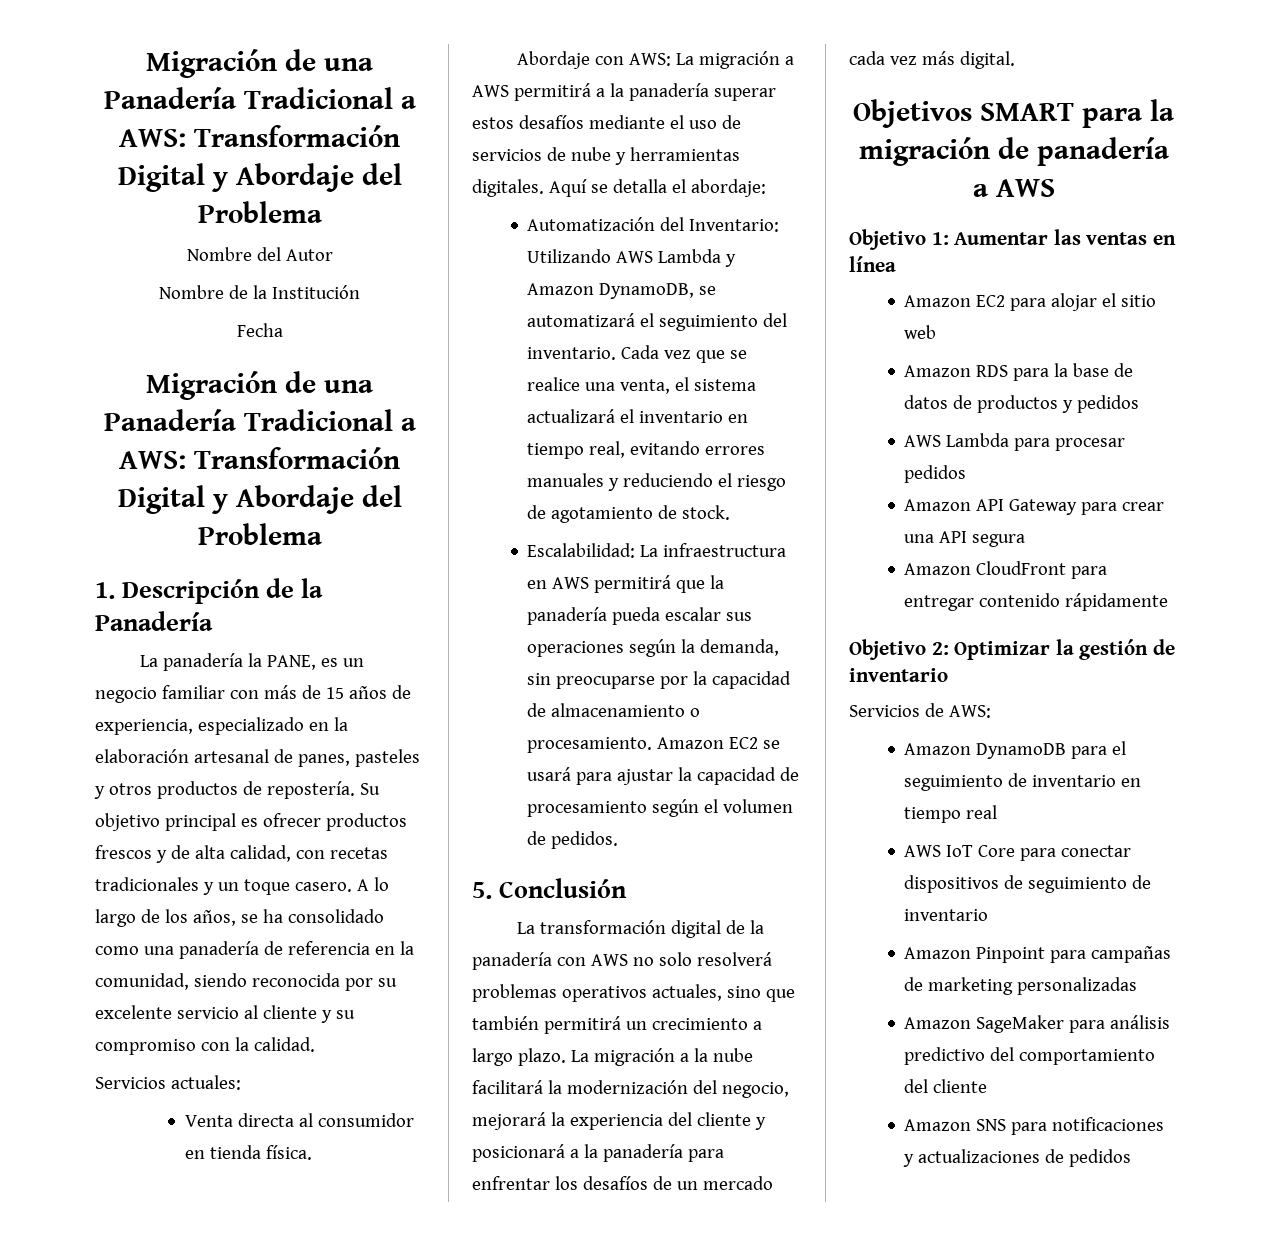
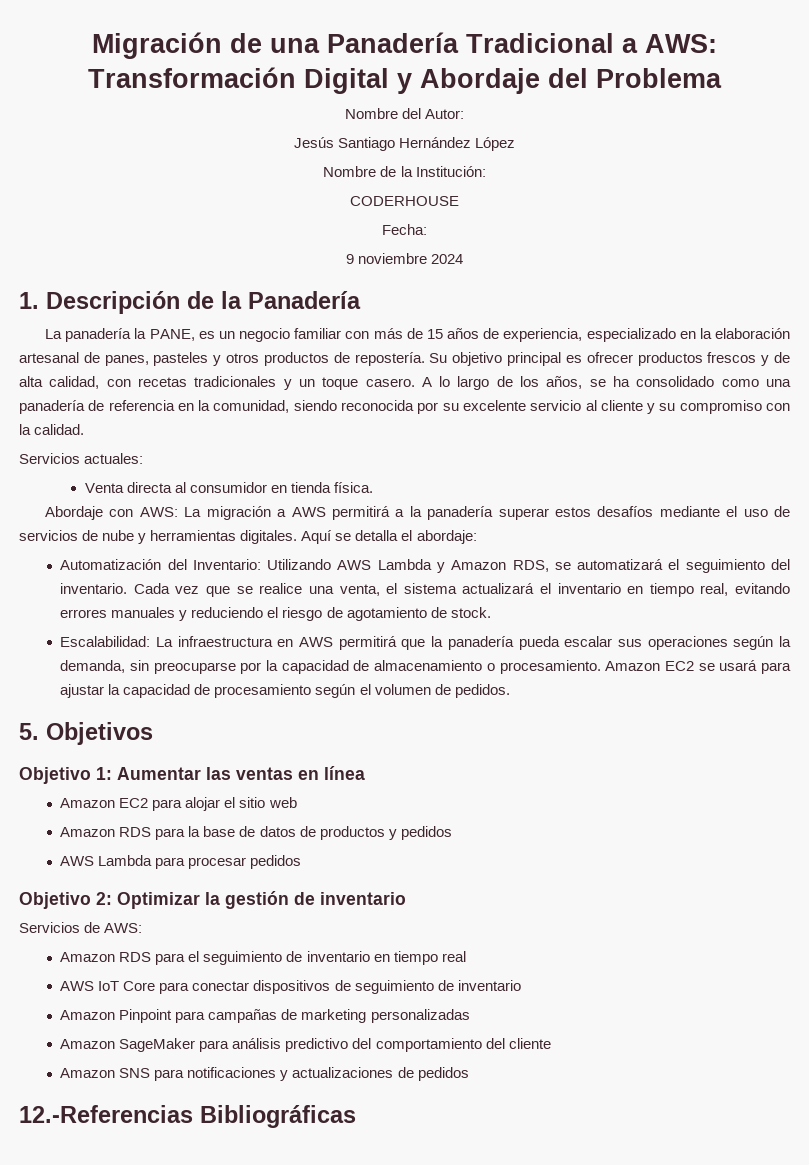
- Nombre del Autor
- Nombre de la Institución
- Fecha
- Migración de una Panadería Tradicional a AWS: Transformación Digital y Abordaje del Problema
+ Nombre del Autor:
+ Jesús Santiago Hernández López
+ Nombre de la Institución:
+ CODERHOUSE
+ Fecha:
+ 9 noviembre 2024
- Automatización del Inventario: Utilizando AWS Lambda y Amazon DynamoDB, se automatizará el seguimiento del inventario.
+ Automatización del Inventario: Utilizando AWS Lambda y Amazon RDS, se automatizará el seguimiento del inventario.
- 5. Conclusión
- La transformación digital de la panadería con AWS no solo resolverá problemas operativos actuales, sino que también permitirá un crecimiento a largo plazo. La migración a la nube facilitará la modernización del negocio, mejorará la experiencia del cliente y posicionará a la panadería para enfrentar los desafíos de un mercado cada vez más digital.
- Objetivos SMART para la migración de panadería a AWS
+ 5. Objetivos
- Amazon API Gateway para crear una API segura
- Amazon CloudFront para entregar contenido rápidamente
- Amazon DynamoDB para el seguimiento de inventario en tiempo real
+ Amazon RDS para el seguimiento de inventario en tiempo real
+ 12.-Referencias Bibliográficas

